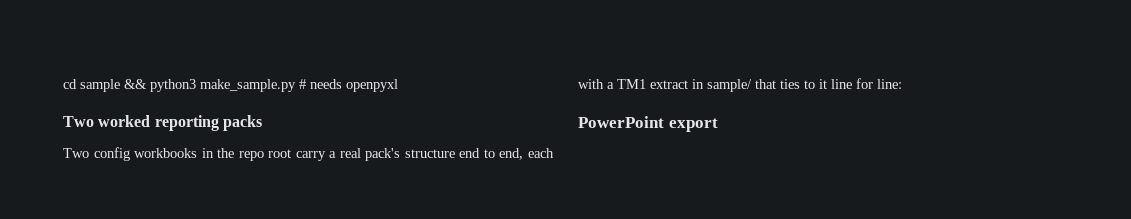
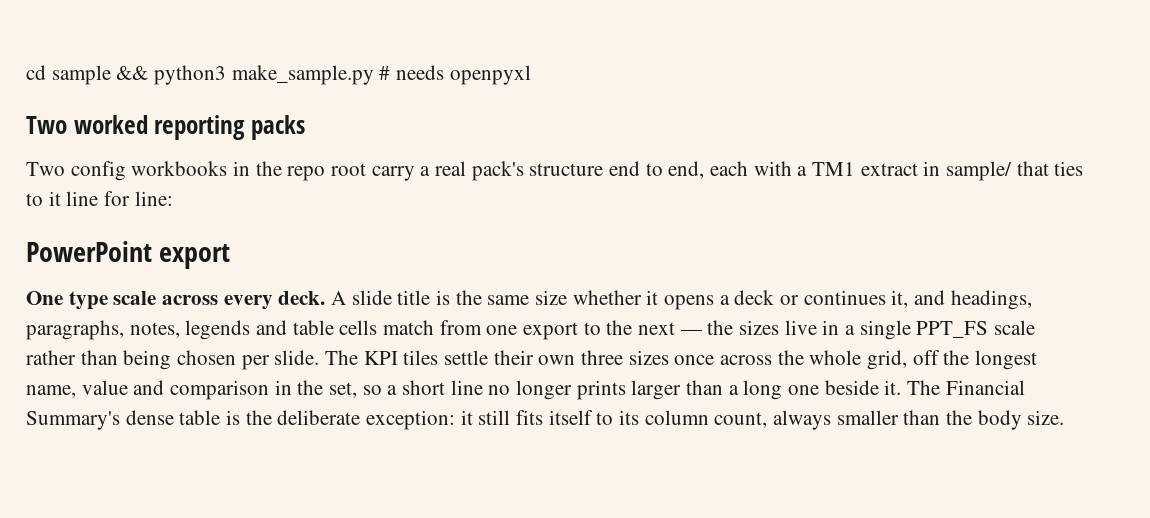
+ One type scale across every deck. A slide title is the same size whether it opens a deck or continues it, and headings, paragraphs, notes, legends and table cells match from one export to the next — the sizes live in a single PPT_FS scale rather than being chosen per slide. The KPI tiles settle their own three sizes once across the whole grid, off the longest name, value and comparison in the set, so a short line no longer prints larger than a long one beside it. The Financial Summary's dense table is the deliberate exception: it still fits itself to its column count, always smaller than the body size.

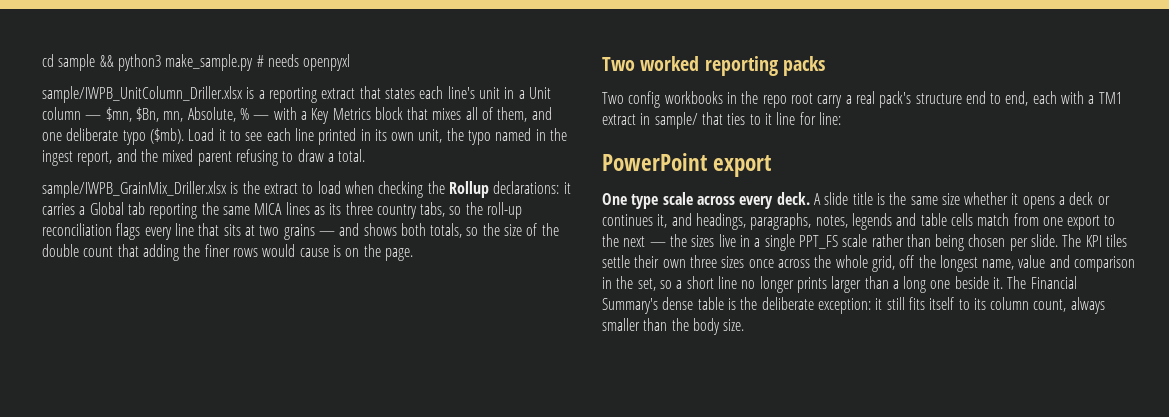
+ sample/IWPB_UnitColumn_Driller.xlsx is a reporting extract that states each line's unit in a Unit column — $mn, $Bn, mn, Absolute, % — with a Key Metrics block that mixes all of them, and one deliberate typo ($mb). Load it to see each line printed in its own unit, the typo named in the ingest report, and the mixed parent refusing to draw a total.
+ sample/IWPB_GrainMix_Driller.xlsx is the extract to load when checking the Rollup declarations: it carries a Global tab reporting the same MICA lines as its three country tabs, so the roll-up reconciliation flags every line that sits at two grains — and shows both totals, so the size of the double count that adding the finer rows would cause is on the page.

